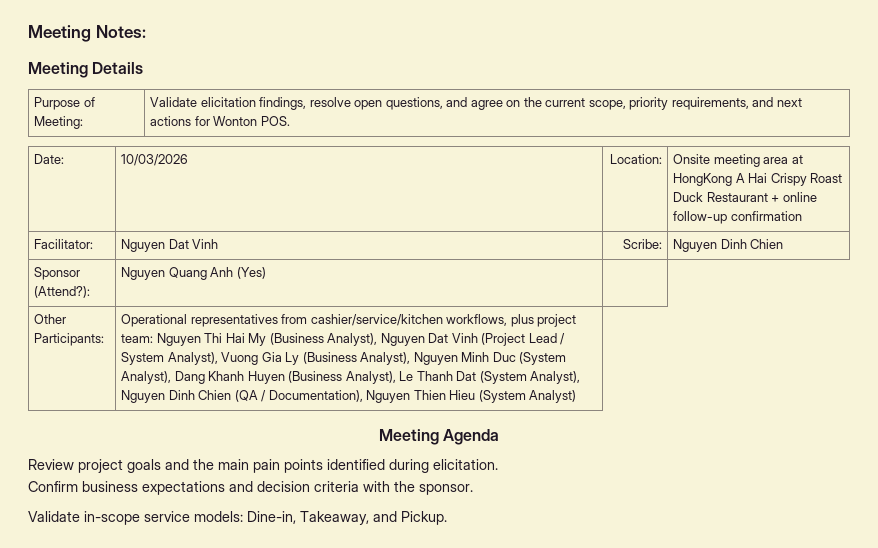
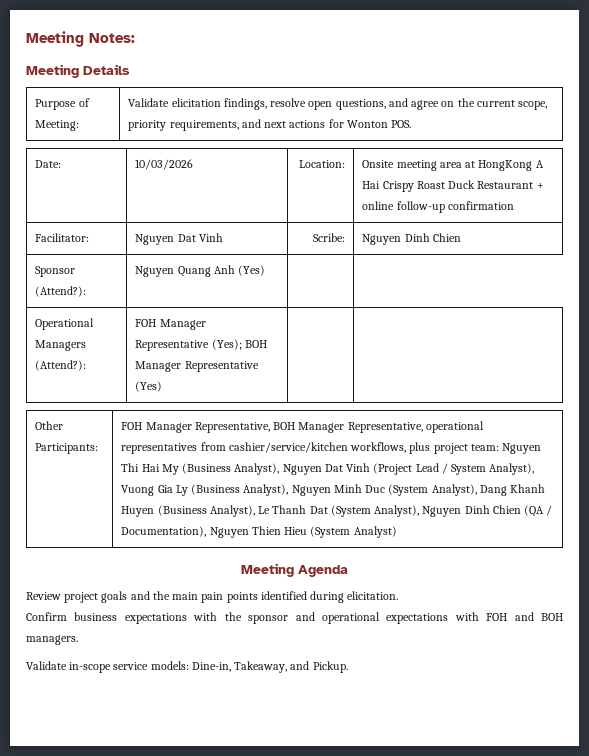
- Other Participants: | Operational representatives from cashier/service/kitchen workflows, plus project team: Nguyen Thi Hai My (Business Analyst), Nguyen Dat Vinh (Project Lead / System Analyst), Vuong Gia Ly (Business Analyst), Nguyen Minh Duc (System Analyst), Dang Khanh Huyen (Business Analyst), Le Thanh Dat (System Analyst), Nguyen Dinh Chien (QA / Documentation), Nguyen Thien Hieu (System Analyst)
+ Operational Managers (Attend?): | FOH Manager Representative (Yes); BOH Manager Representative (Yes) | |
+ Other Participants: | FOH Manager Representative, BOH Manager Representative, operational representatives from cashier/service/kitchen workflows, plus project team: Nguyen Thi Hai My (Business Analyst), Nguyen Dat Vinh (Project Lead / System Analyst), Vuong Gia Ly (Business Analyst), Nguyen Minh Duc (System Analyst), Dang Khanh Huyen (Business Analyst), Le Thanh Dat (System Analyst), Nguyen Dinh Chien (QA / Documentation), Nguyen Thien Hieu (System Analyst)
- Confirm business expectations and decision criteria with the sponsor.
+ Confirm business expectations with the sponsor and operational expectations with FOH and BOH managers.

